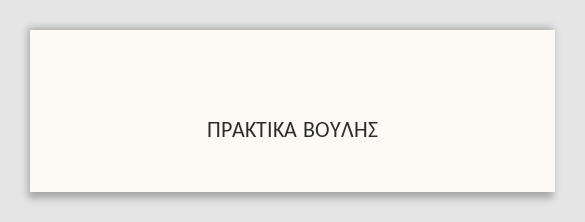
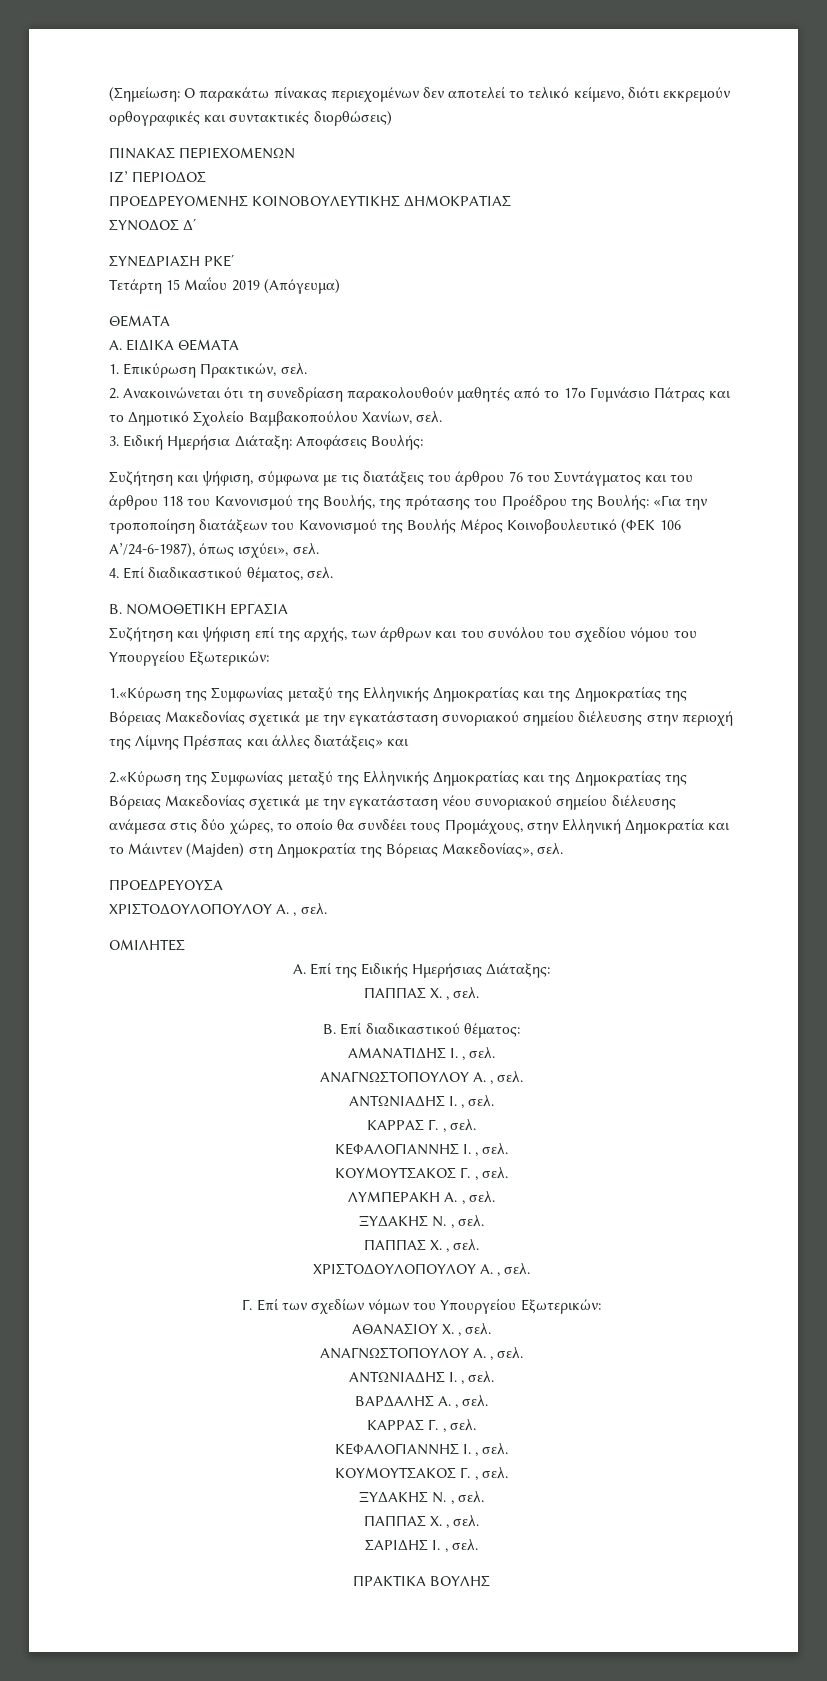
+ (Σημείωση: Ο παρακάτω πίνακας περιεχομένων δεν αποτελεί το τελικό κείμενο, διότι εκκρεμούν ορθογραφικές και συντακτικές διορθώσεις)
+ ΠΙΝΑΚΑΣ ΠΕΡΙΕΧΟΜΕΝΩΝ
+ ΙΖ’ ΠΕΡΙΟΔΟΣ
+ ΠΡΟΕΔΡΕΥΟΜΕΝΗΣ ΚΟΙΝΟΒΟΥΛΕΥΤΙΚΗΣ ΔΗΜΟΚΡΑΤΙΑΣ
+ ΣΥΝΟΔΟΣ Δ΄
+ ΣΥΝΕΔΡΙΑΣΗ ΡΚΕ΄
+ Τετάρτη 15 Μαΐου 2019 (Απόγευμα)
+ ΘΕΜΑΤΑ
+ Α. ΕΙΔΙΚΑ ΘΕΜΑΤΑ
+ 1. Επικύρωση Πρακτικών, σελ.
+ 2. Ανακοινώνεται ότι τη συνεδρίαση παρακολουθούν μαθητές από το 17ο Γυμνάσιο Πάτρας και το Δημοτικό Σχολείο Βαμβακοπούλου Χανίων, σελ.
+ 3. Ειδική Ημερήσια Διάταξη: Αποφάσεις Βουλής:
+ Συζήτηση και ψήφιση, σύμφωνα με τις διατάξεις του άρθρου 76 του Συντάγματος και του άρθρου 118 του Κανονισμού της Βουλής, της πρότασης του Προέδρου της Βουλής: «Για την τροποποίηση διατάξεων του Κανονισμού της Βουλής Μέρος Κοινοβουλευτικό (ΦΕΚ 106 Α’/24-6-1987), όπως ισχύει», σελ.
+ 4. Επί διαδικαστικού θέματος, σελ.
+ Β. ΝΟΜΟΘΕΤΙΚΗ ΕΡΓΑΣΙΑ
+ Συζήτηση και ψήφιση επί της αρχής, των άρθρων και του συνόλου του σχεδίου νόμου του Υπουργείου Εξωτερικών:
+ 1.«Κύρωση της Συμφωνίας μεταξύ της Ελληνικής Δημοκρατίας και της Δημοκρατίας της Βόρειας Μακεδονίας σχετικά με την εγκατάσταση συνοριακού σημείου διέλευσης στην περιοχή της Λίμνης Πρέσπας και άλλες διατάξεις» και
+ 2.«Κύρωση της Συμφωνίας μεταξύ της Ελληνικής Δημοκρατίας και της Δημοκρατίας της Βόρειας Μακεδονίας σχετικά με την εγκατάσταση νέου συνοριακού σημείου διέλευσης ανάμεσα στις δύο χώρες, το οποίο θα συνδέει τους Προμάχους, στην Ελληνική Δημοκρατία και το Μάιντεν (Majden) στη Δημοκρατία της Βόρειας Μακεδονίας», σελ.
+ ΠΡΟΕΔΡΕΥΟΥΣΑ
+ ΧΡΙΣΤΟΔΟΥΛΟΠΟΥΛΟΥ Α. , σελ.
+ ΟΜΙΛΗΤΕΣ
+ Α. Επί της Ειδικής Ημερήσιας Διάταξης:
+ ΠΑΠΠΑΣ Χ. , σελ.
+ Β. Επί διαδικαστικού θέματος:
+ ΑΜΑΝΑΤΙΔΗΣ Ι. , σελ.
+ ΑΝΑΓΝΩΣΤΟΠΟΥΛΟΥ Α. , σελ.
+ ΑΝΤΩΝΙΑΔΗΣ Ι. , σελ.
+ ΚΑΡΡΑΣ Γ. , σελ.
+ ΚΕΦΑΛΟΓΙΑΝΝΗΣ Ι. , σελ.
+ ΚΟΥΜΟΥΤΣΑΚΟΣ Γ. , σελ.
+ ΛΥΜΠΕΡΑΚΗ Α. , σελ.
+ ΞΥΔΑΚΗΣ Ν. , σελ.
+ ΠΑΠΠΑΣ Χ. , σελ.
+ ΧΡΙΣΤΟΔΟΥΛΟΠΟΥΛΟΥ Α. , σελ.
+ Γ. Επί των σχεδίων νόμων του Υπουργείου Εξωτερικών:
+ ΑΘΑΝΑΣΙΟΥ Χ. , σελ.
+ ΑΝΑΓΝΩΣΤΟΠΟΥΛΟΥ Α. , σελ.
+ ΑΝΤΩΝΙΑΔΗΣ Ι. , σελ.
+ ΒΑΡΔΑΛΗΣ Α. , σελ.
+ ΚΑΡΡΑΣ Γ. , σελ.
+ ΚΕΦΑΛΟΓΙΑΝΝΗΣ Ι. , σελ.
+ ΚΟΥΜΟΥΤΣΑΚΟΣ Γ. , σελ.
+ ΞΥΔΑΚΗΣ Ν. , σελ.
+ ΠΑΠΠΑΣ Χ. , σελ.
+ ΣΑΡΙΔΗΣ Ι. , σελ.

